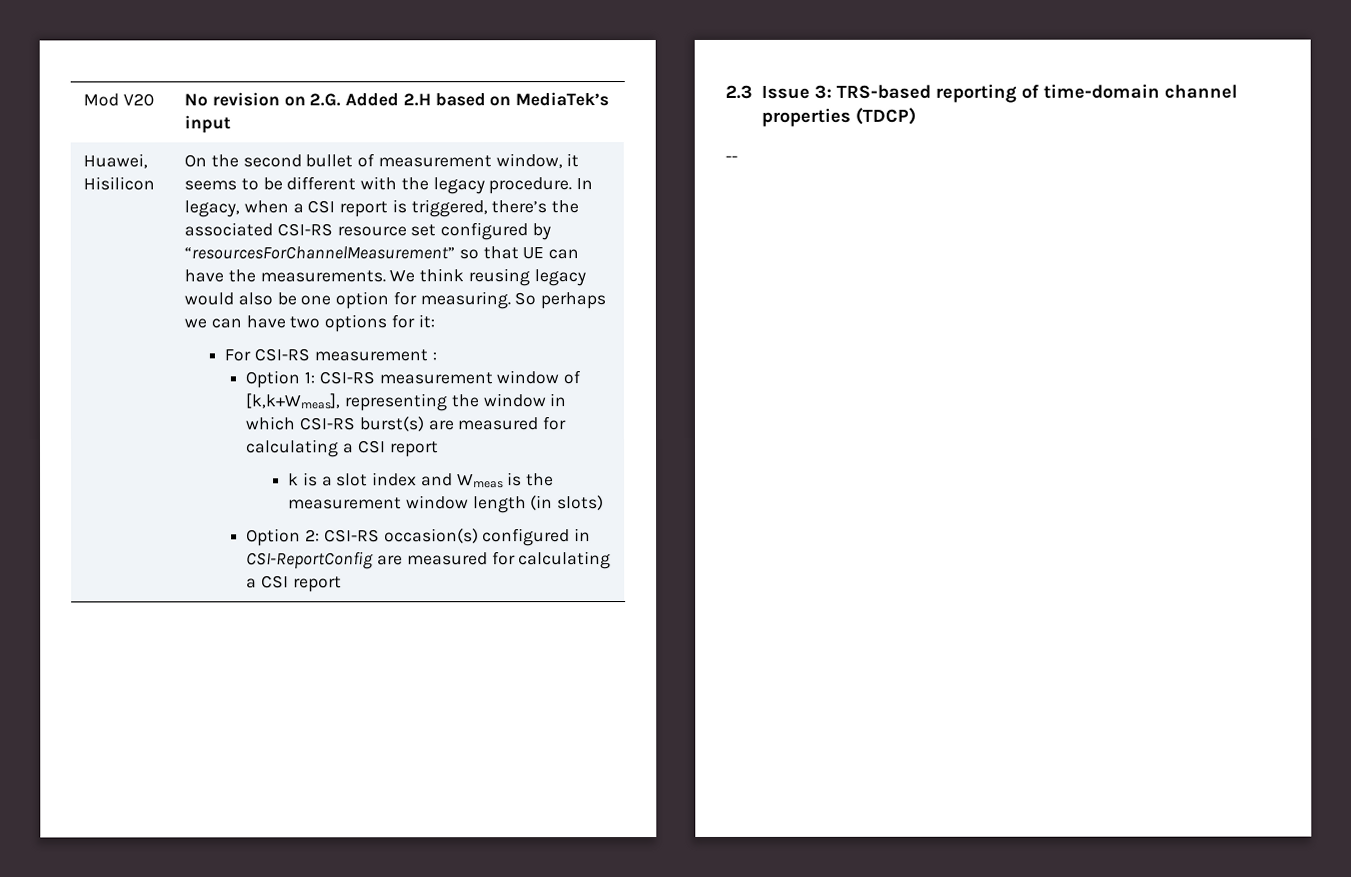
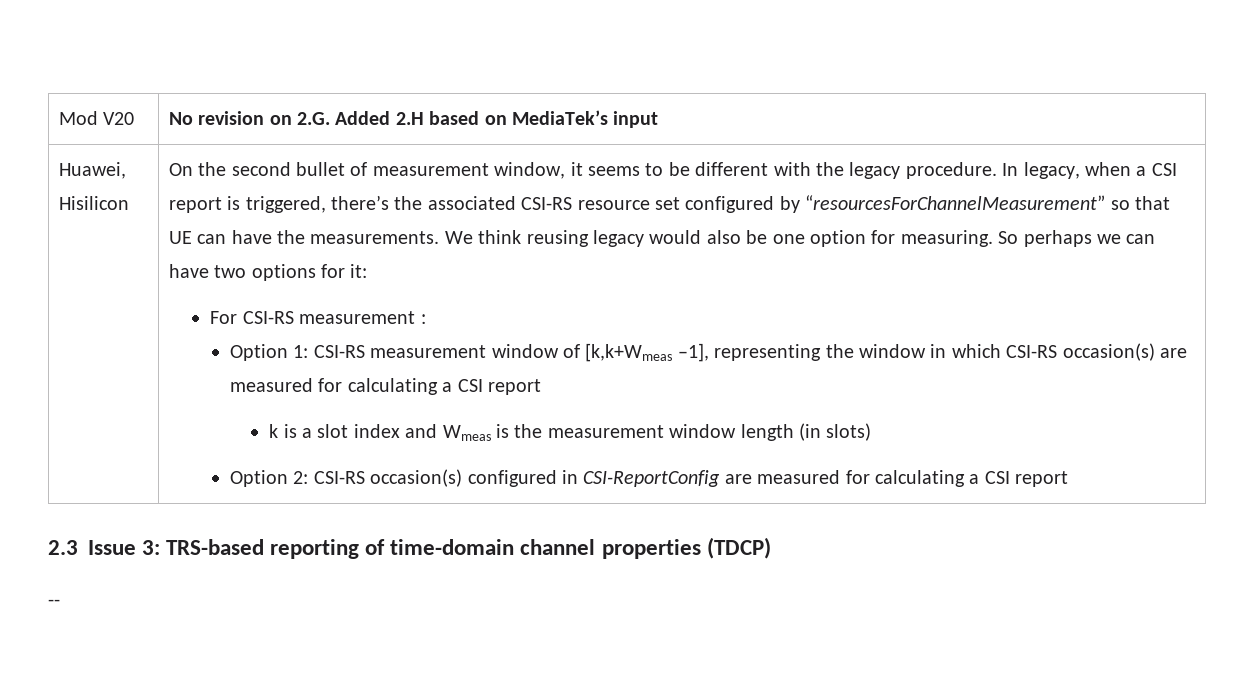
- Option 1: CSI-RS measurement window of [k,k+Wmeas], representing the window in which CSI-RS burst(s) are measured for calculating a CSI report
+ Option 1: CSI-RS measurement window of [k,k+Wmeas –1], representing the window in which CSI-RS occasion(s) are measured for calculating a CSI report

